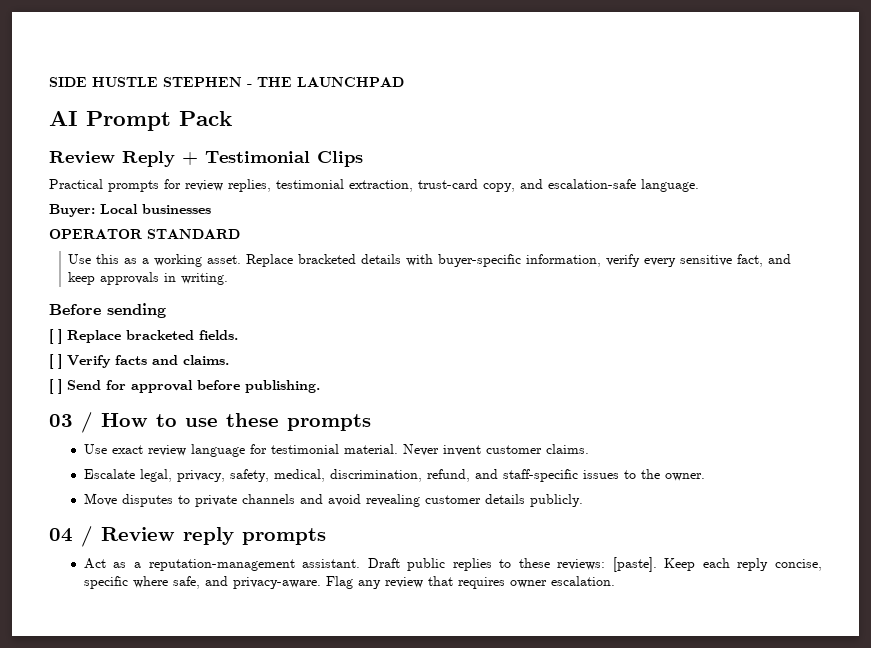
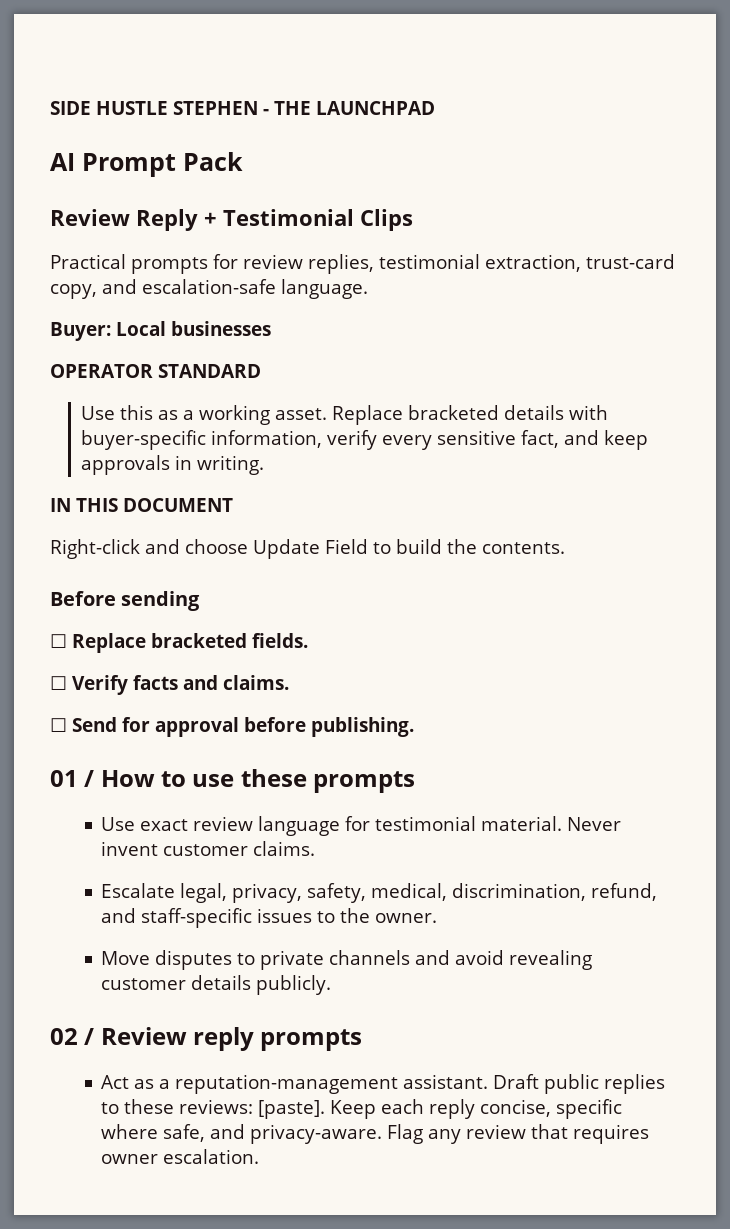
+ IN THIS DOCUMENT
+ Right-click and choose Update Field to build the contents.
- [ ] Replace bracketed fields.
+ ☐ Replace bracketed fields.
- [ ] Verify facts and claims.
+ ☐ Verify facts and claims.
- [ ] Send for approval before publishing.
+ ☐ Send for approval before publishing.
- 03 / How to use these prompts
+ 01 / How to use these prompts
- 04 / Review reply prompts
+ 02 / Review reply prompts

